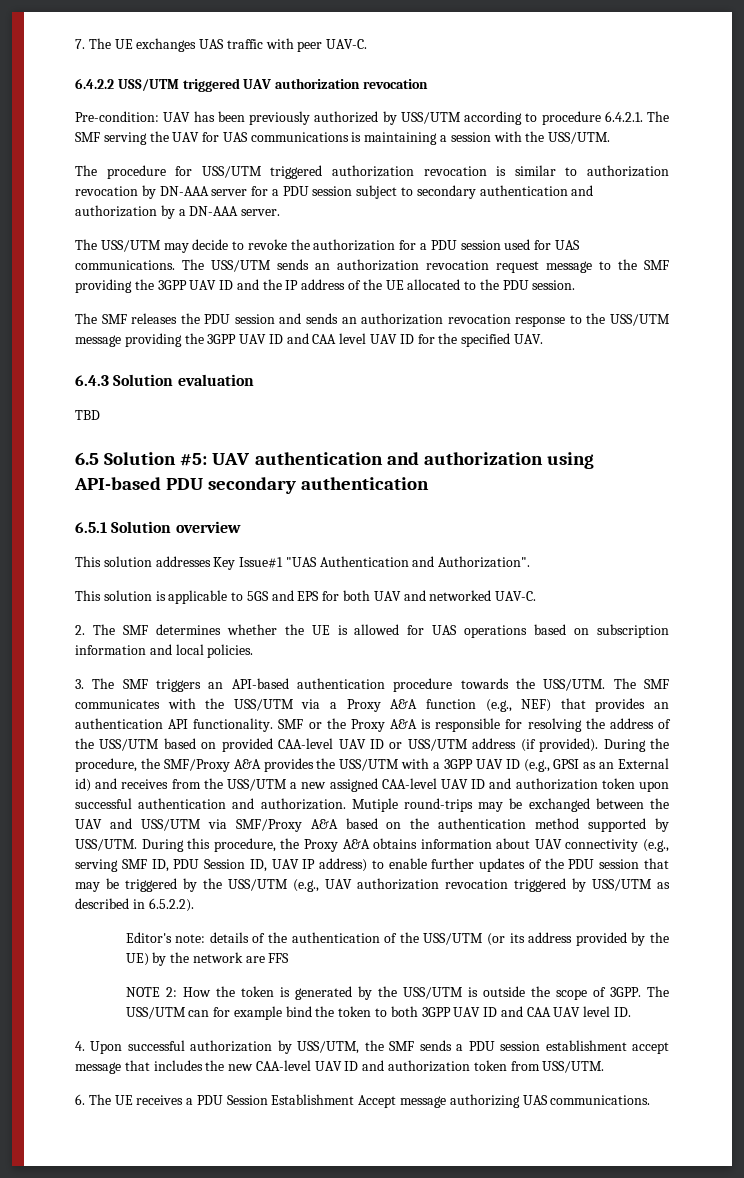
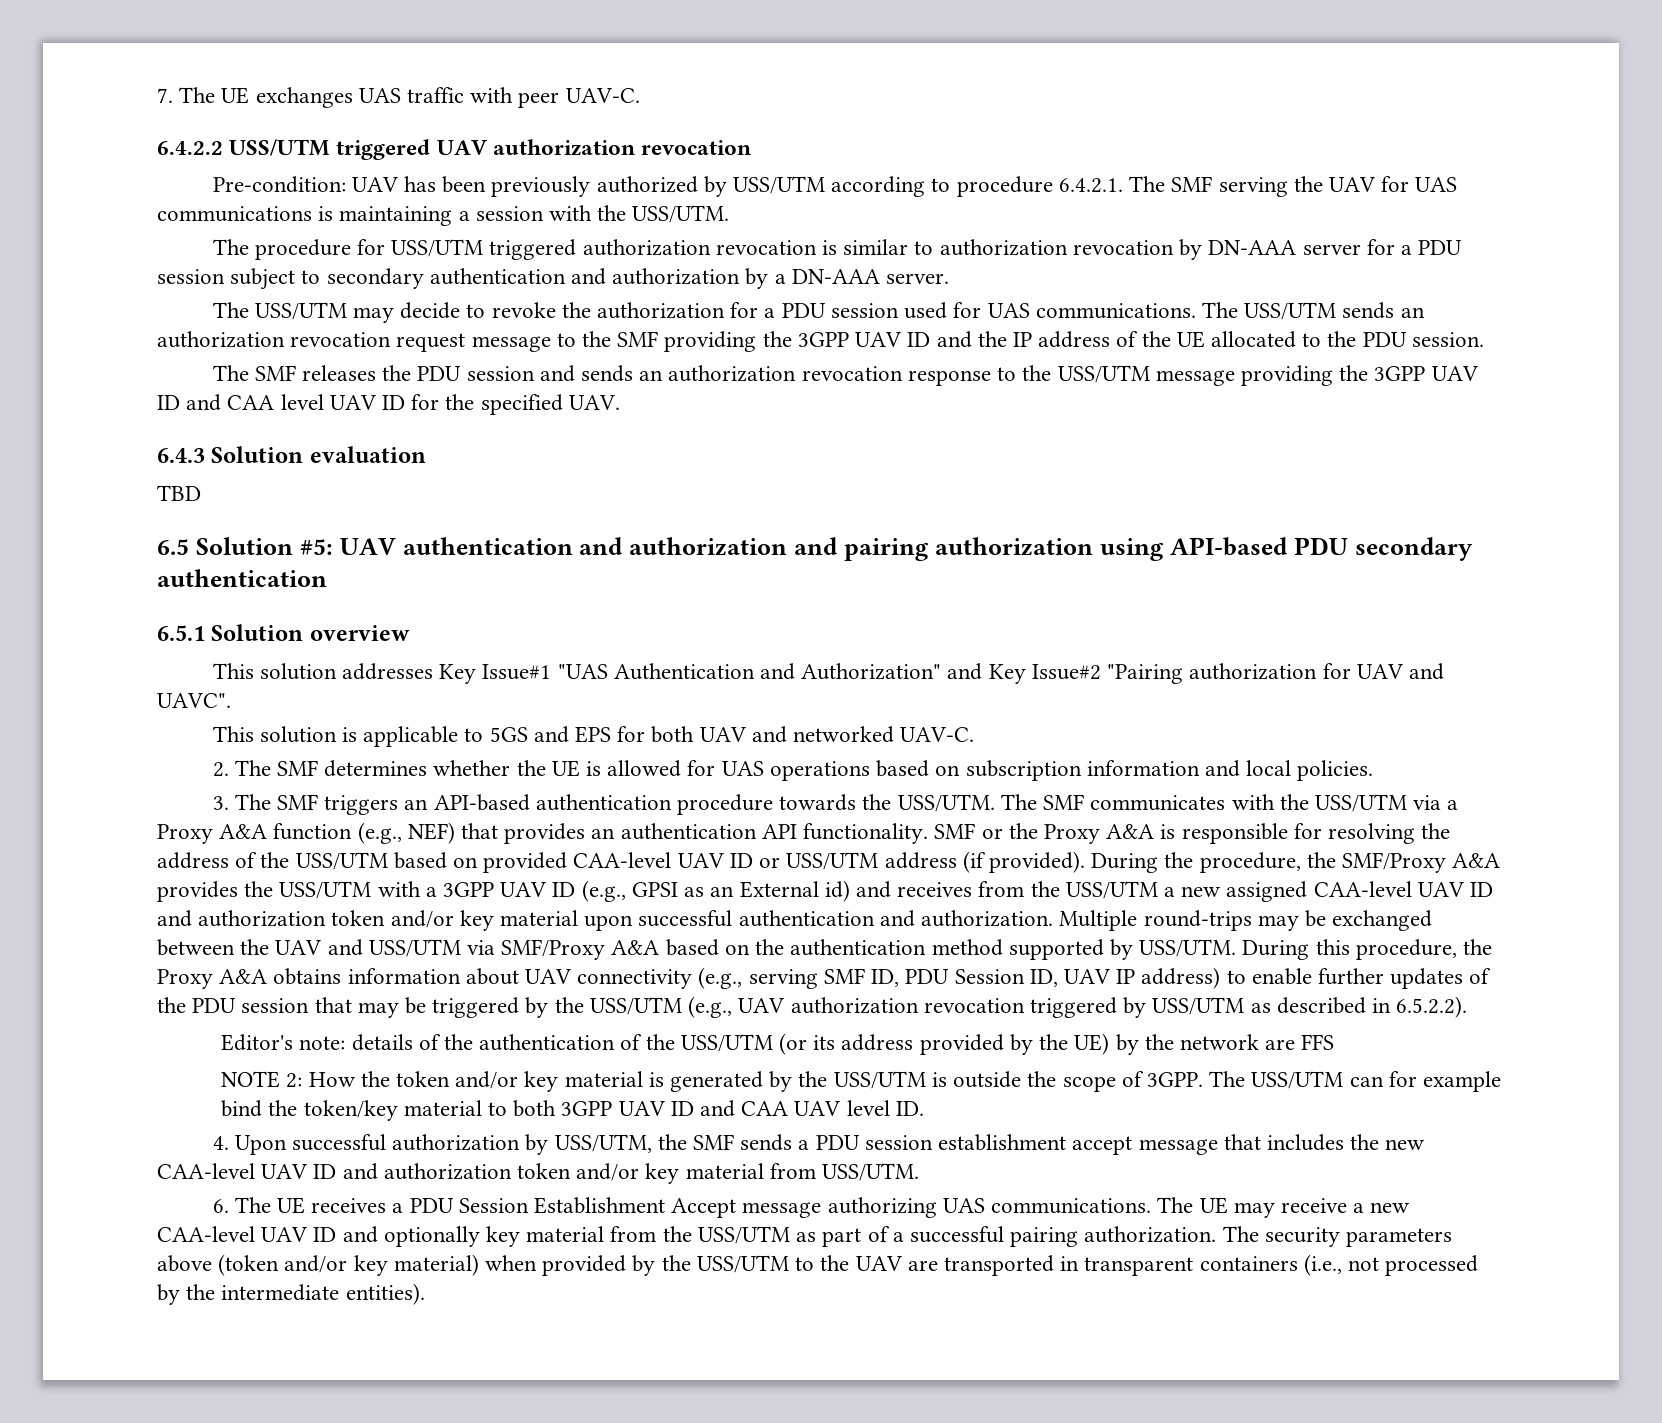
- 6.5 Solution #5: UAV authentication and authorization using API-based PDU secondary authentication
+ 6.5 Solution #5: UAV authentication and authorization and pairing authorization using API-based PDU secondary authentication
- This solution addresses Key Issue#1 "UAS Authentication and Authorization".
+ This solution addresses Key Issue#1 "UAS Authentication and Authorization" and Key Issue#2 "Pairing authorization for UAV and UAVC".
- During the procedure, the SMF/Proxy A&A provides the USS/UTM with a 3GPP UAV ID (e.g., GPSI as an External id) and receives from the USS/UTM a new assigned CAA-level UAV ID and authorization token upon successful authentication and authorization.
+ During the procedure, the SMF/Proxy A&A provides the USS/UTM with a 3GPP UAV ID (e.g., GPSI as an External id) and receives from the USS/UTM a new assigned CAA-level UAV ID and authorization token and/or key material upon successful authentication and authorization.
- Mutiple round-trips may be exchanged between the UAV and USS/UTM via SMF/Proxy A&A based on the authentication method supported by USS/UTM.
+ Multiple round-trips may be exchanged between the UAV and USS/UTM via SMF/Proxy A&A based on the authentication method supported by USS/UTM.
- NOTE 2: How the token is generated by the USS/UTM is outside the scope of 3GPP.
+ NOTE 2: How the token and/or key material is generated by the USS/UTM is outside the scope of 3GPP.
- The USS/UTM can for example bind the token to both 3GPP UAV ID and CAA UAV level ID.
+ The USS/UTM can for example bind the token/key material to both 3GPP UAV ID and CAA UAV level ID.
- 4. Upon successful authorization by USS/UTM, the SMF sends a PDU session establishment accept message that includes the new CAA-level UAV ID and authorization token from USS/UTM.
+ 4. Upon successful authorization by USS/UTM, the SMF sends a PDU session establishment accept message that includes the new CAA-level UAV ID and authorization token and/or key material from USS/UTM.
+ The UE may receive a new CAA-level UAV ID and optionally key material from the USS/UTM as part of a successful pairing authorization. The security parameters above (token and/or key material) when provided by the USS/UTM to the UAV are transported in transparent containers (i.e., not processed by the intermediate entities).

